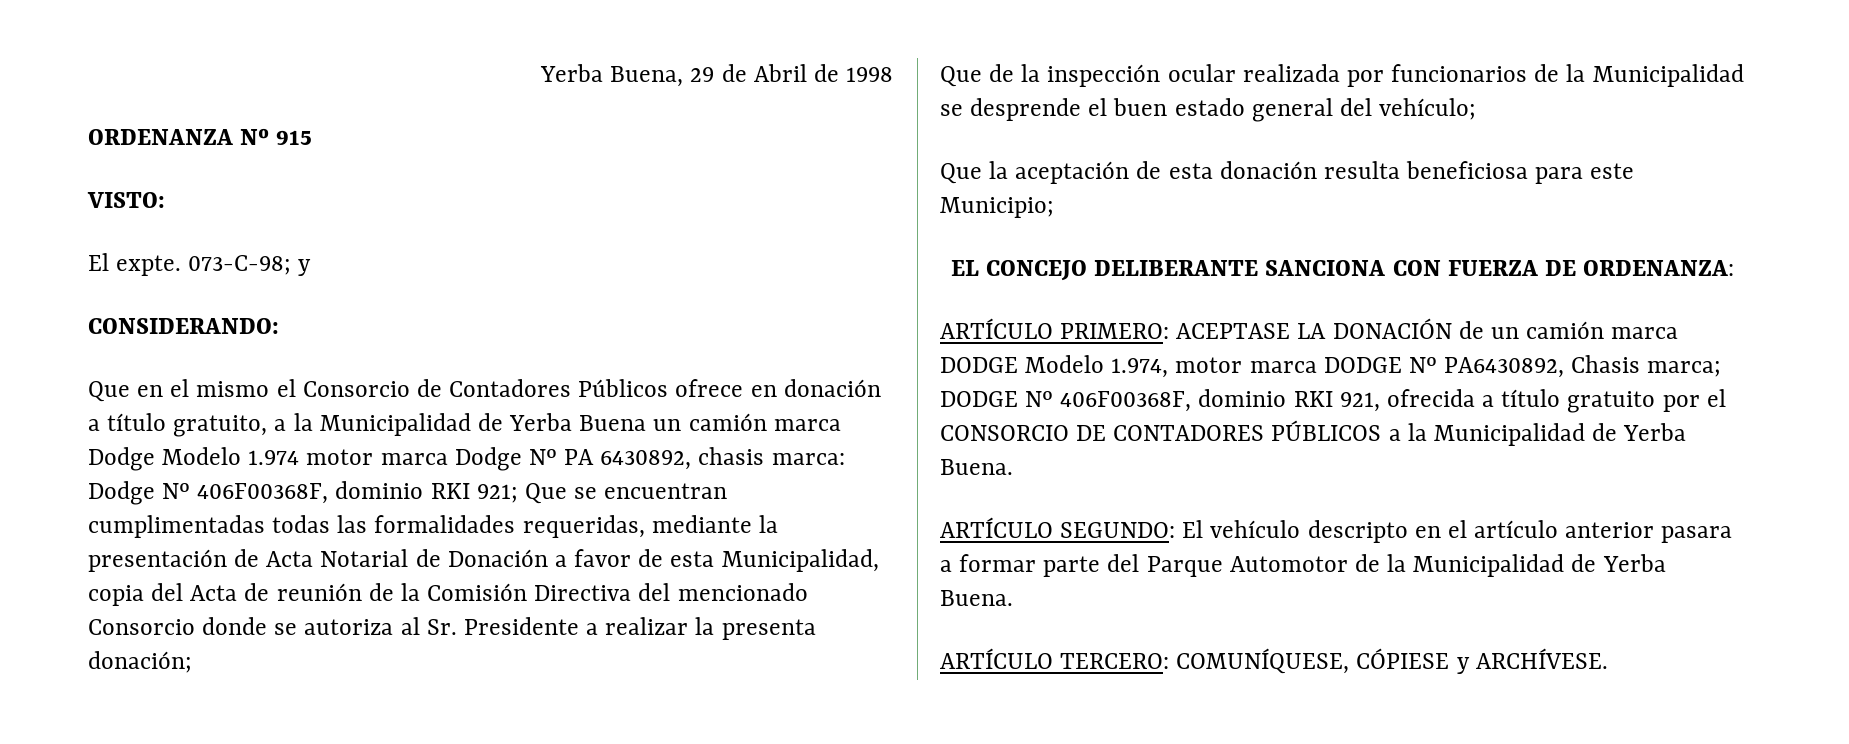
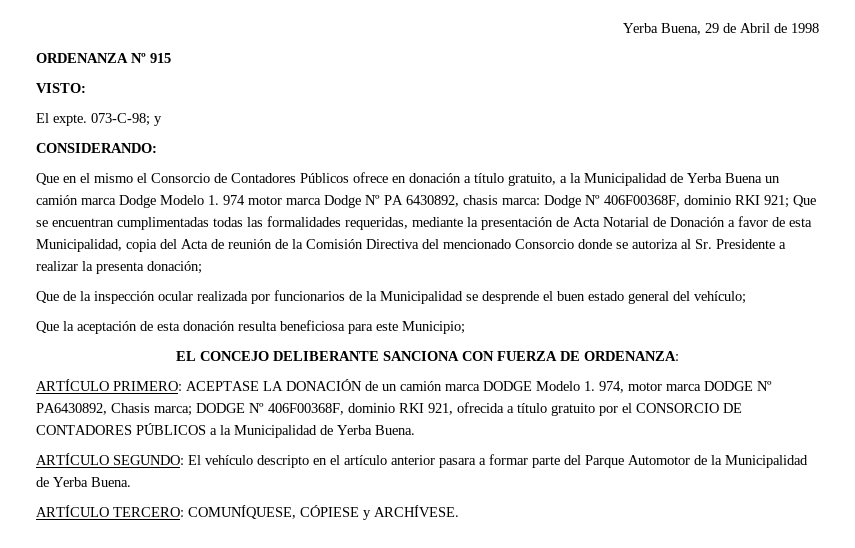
- Que en el mismo el Consorcio de Contadores Públicos ofrece en donación a título gratuito, a la Municipalidad de Yerba Buena un camión marca Dodge Modelo 1.974 motor marca Dodge Nº PA 6430892, chasis marca:
+ Que en el mismo el Consorcio de Contadores Públicos ofrece en donación a título gratuito, a la Municipalidad de Yerba Buena un camión marca Dodge Modelo 1. 974 motor marca Dodge Nº PA 6430892, chasis marca:
- ARTÍCULO PRIMERO: ACEPTASE LA DONACIÓN de un camión marca DODGE Modelo 1.974, motor marca DODGE Nº PA6430892, Chasis marca; DODGE Nº 406F00368F, dominio RKI 921, ofrecida a título gratuito por el CONSORCIO DE CONTADORES PÚBLICOS a la Municipalidad de Yerba Buena.
+ ARTÍCULO PRIMERO: ACEPTASE LA DONACIÓN de un camión marca DODGE Modelo 1. 974, motor marca DODGE Nº PA6430892, Chasis marca; DODGE Nº 406F00368F, dominio RKI 921, ofrecida a título gratuito por el CONSORCIO DE CONTADORES PÚBLICOS a la Municipalidad de Yerba Buena.

